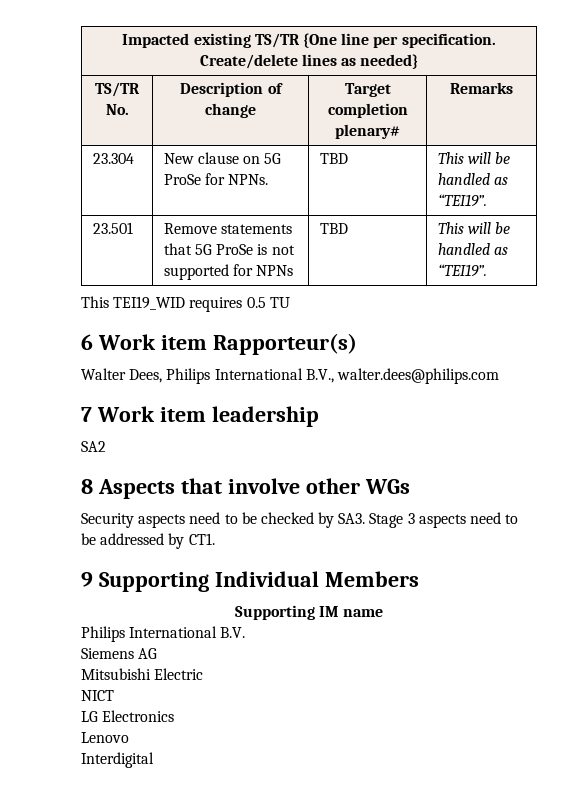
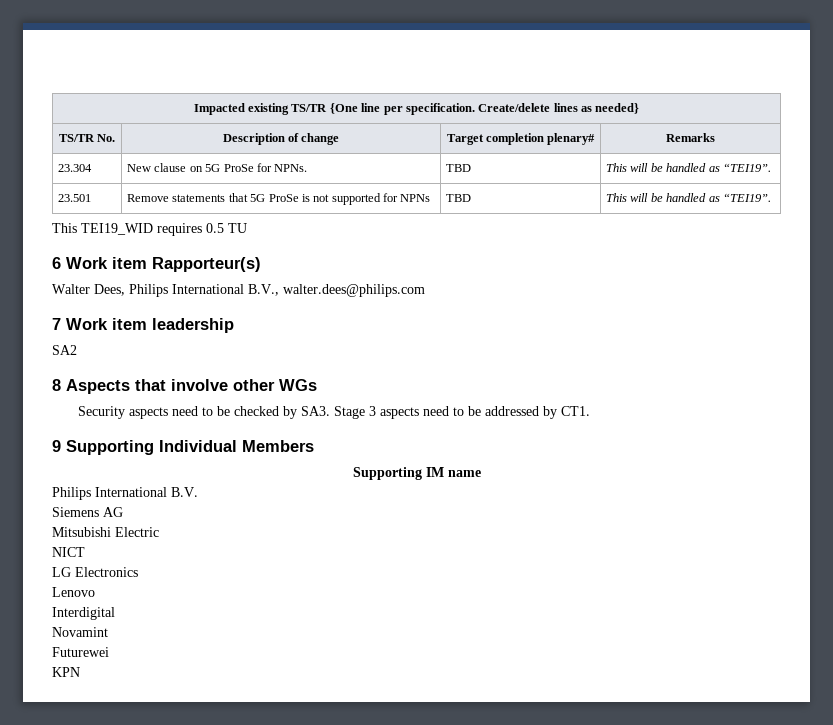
+ Novamint
+ Futurewei
+ KPN

